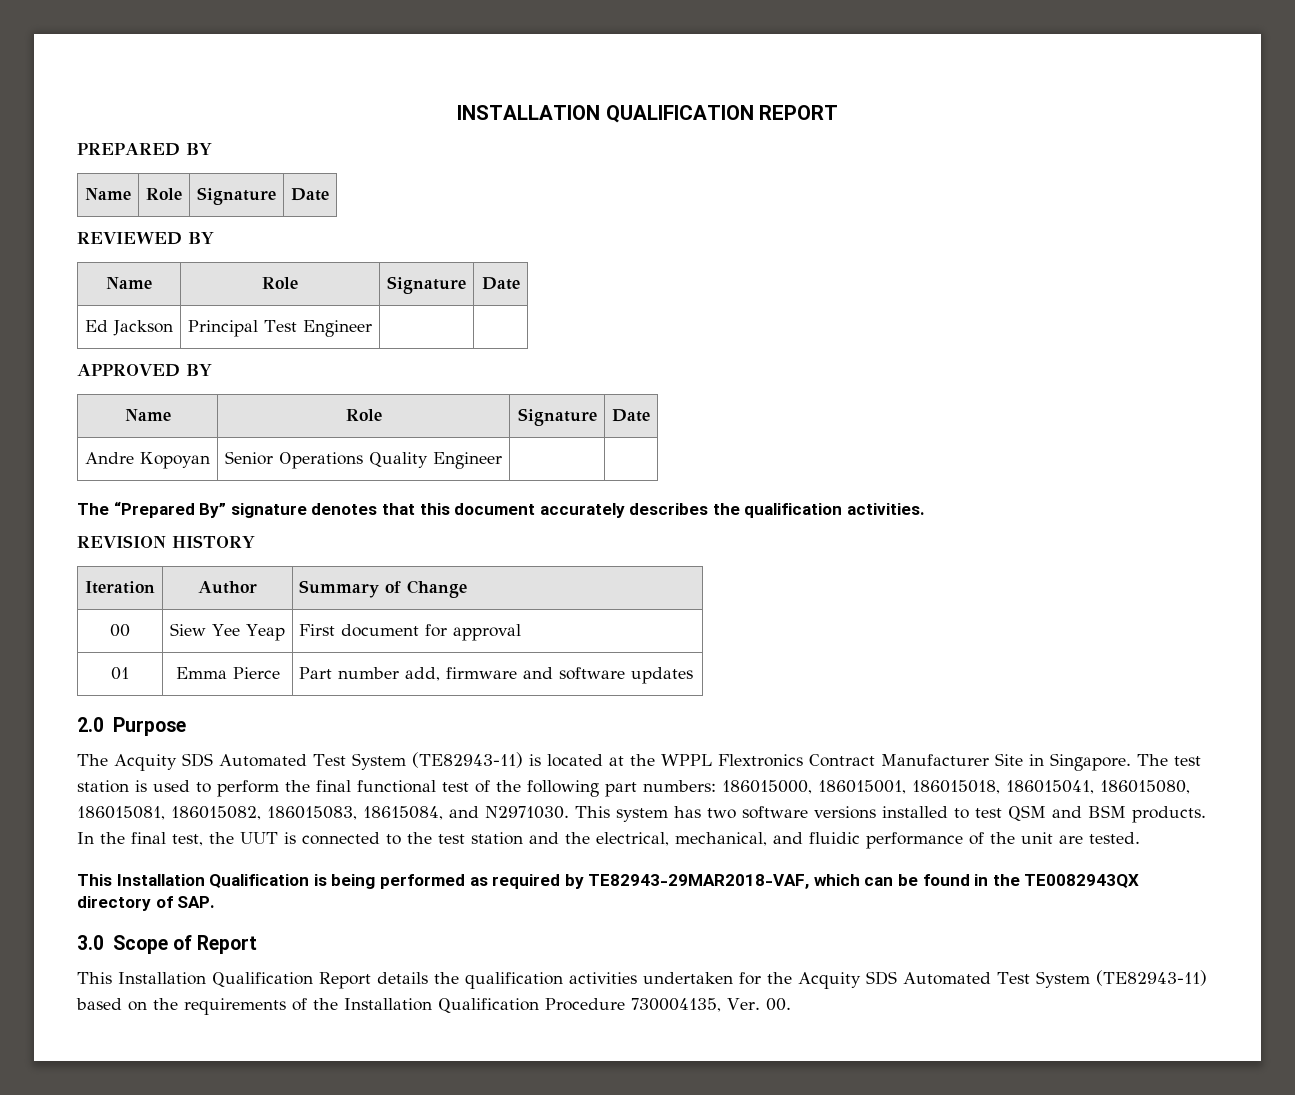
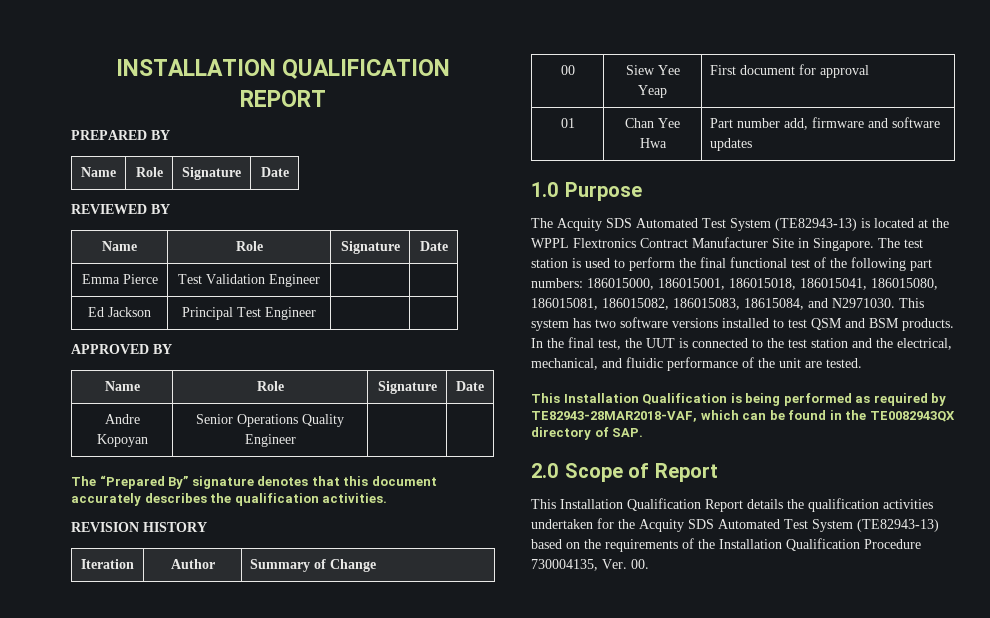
+ Emma Pierce | Test Validation Engineer | |
- 01 | Emma Pierce | Part number add, firmware and software updates
+ 01 | Chan Yee Hwa | Part number add, firmware and software updates
- 2.0 Purpose
+ 1.0 Purpose
- The Acquity SDS Automated Test System (TE82943-11) is located at the WPPL Flextronics Contract Manufacturer Site in Singapore.
+ The Acquity SDS Automated Test System (TE82943-13) is located at the WPPL Flextronics Contract Manufacturer Site in Singapore.
- This Installation Qualification is being performed as required by TE82943-29MAR2018-VAF, which can be found in the TE0082943QX directory of SAP.
+ This Installation Qualification is being performed as required by TE82943-28MAR2018-VAF, which can be found in the TE0082943QX directory of SAP.
- 3.0 Scope of Report
+ 2.0 Scope of Report
- This Installation Qualification Report details the qualification activities undertaken for the Acquity SDS Automated Test System (TE82943-11) based on the requirements of the Installation Qualification Procedure 730004135, Ver. 00.
+ This Installation Qualification Report details the qualification activities undertaken for the Acquity SDS Automated Test System (TE82943-13) based on the requirements of the Installation Qualification Procedure 730004135, Ver. 00.

